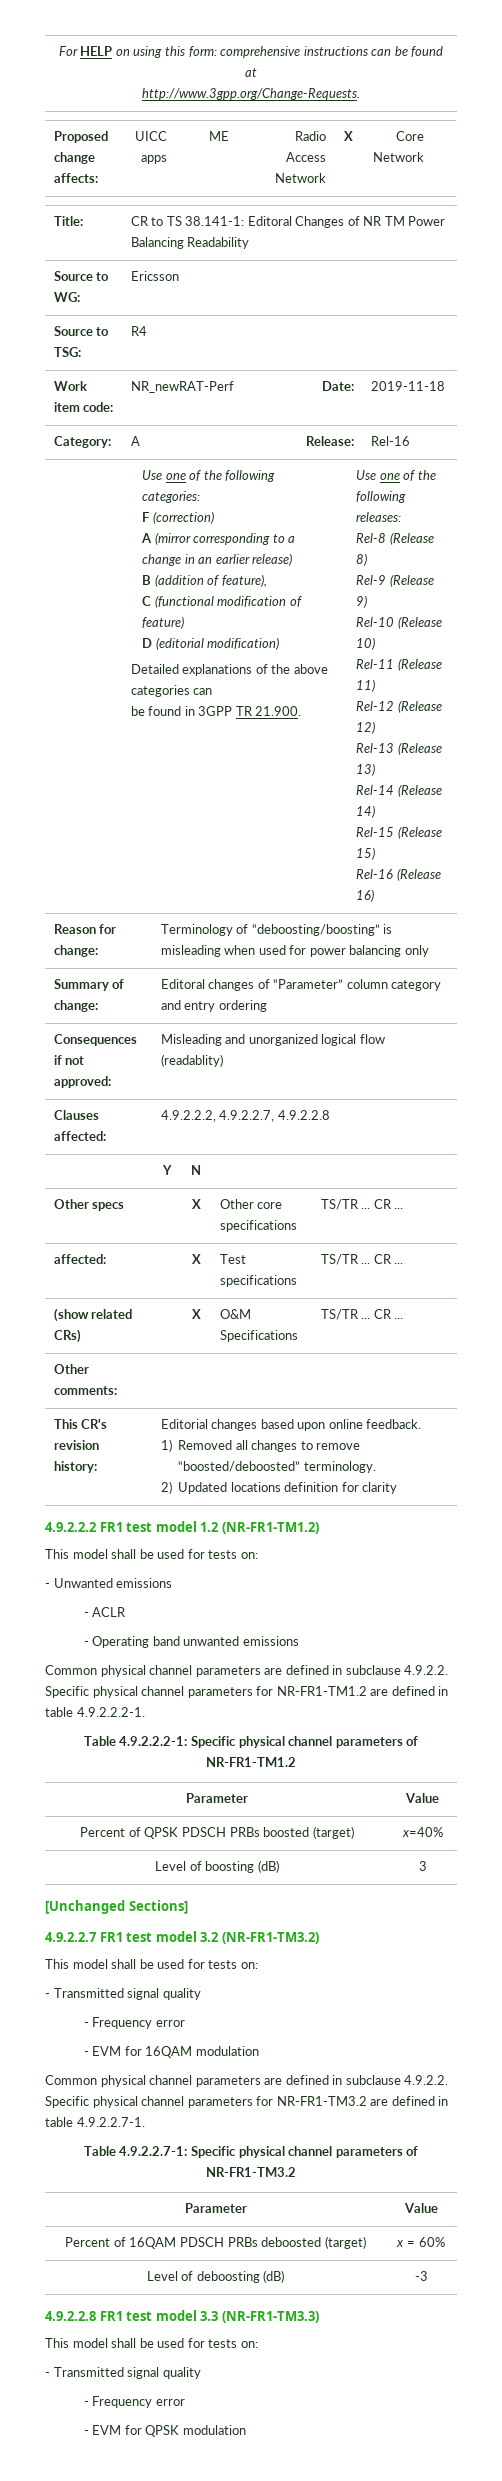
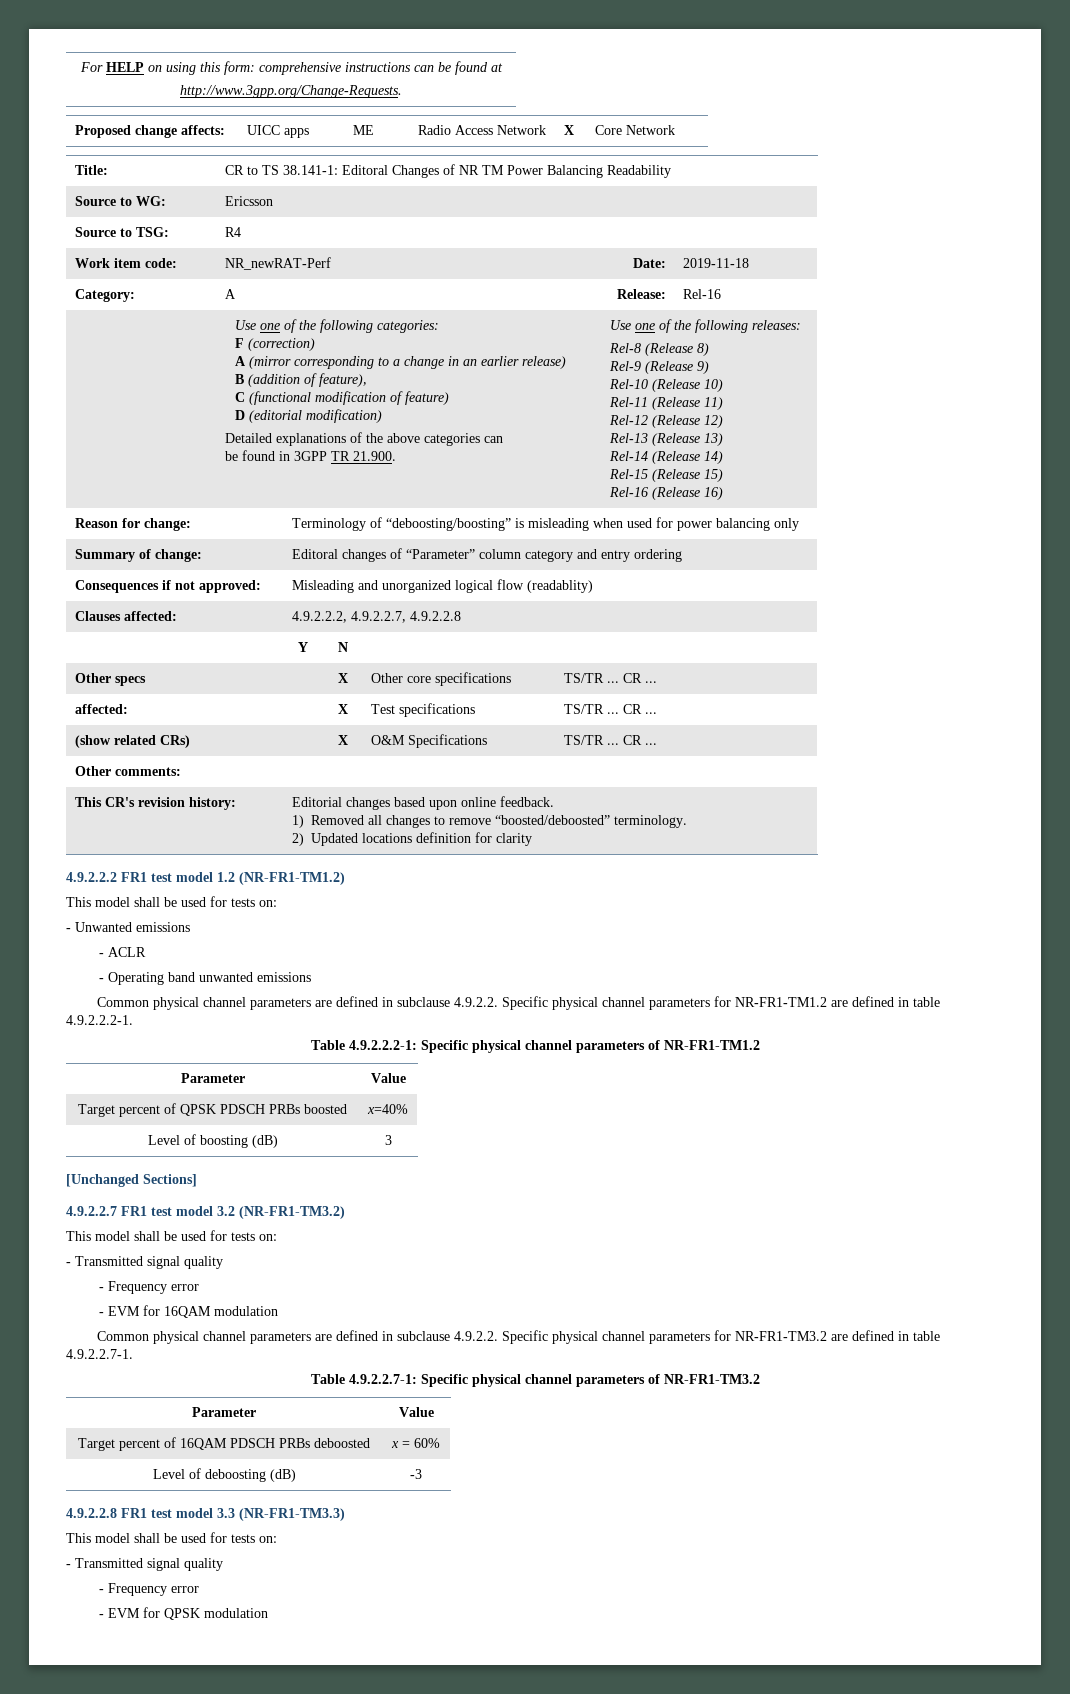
- Percent of QPSK PDSCH PRBs boosted (target) | x=40%
+ Target percent of QPSK PDSCH PRBs boosted | x=40%
- Percent of 16QAM PDSCH PRBs deboosted (target) | x = 60%
+ Target percent of 16QAM PDSCH PRBs deboosted | x = 60%

